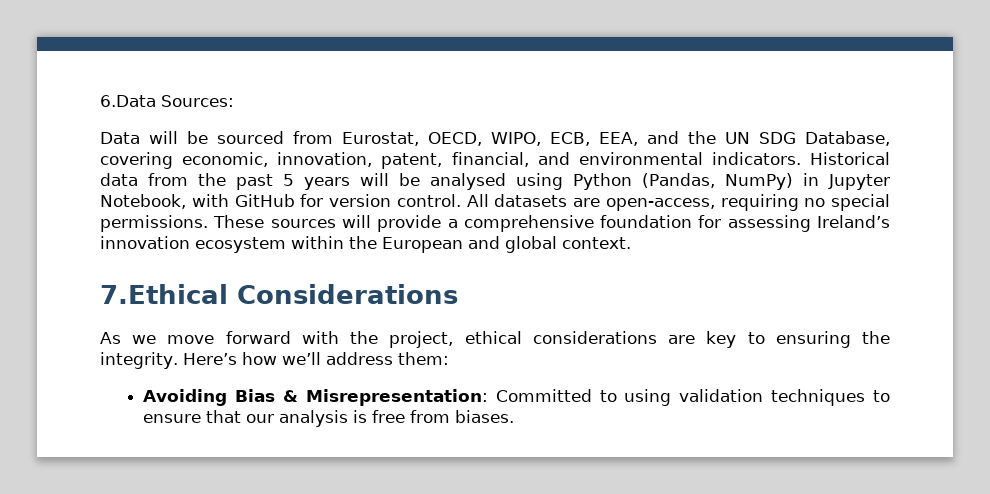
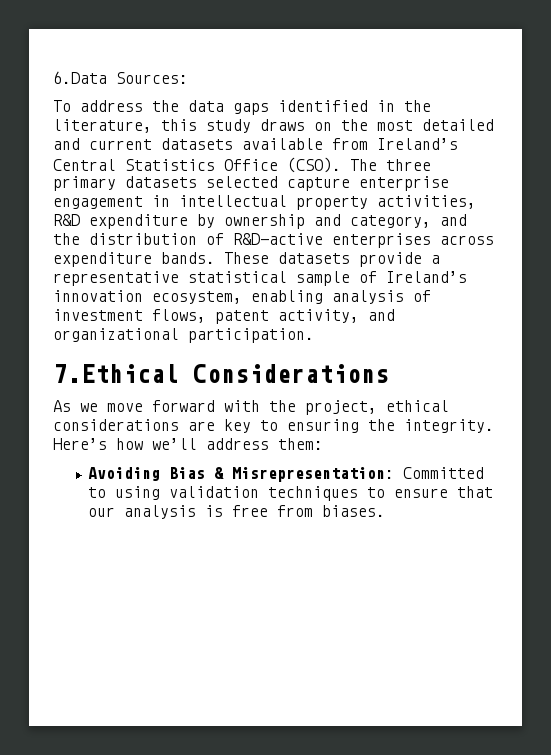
- Data will be sourced from Eurostat, OECD, WIPO, ECB, EEA, and the UN SDG Database, covering economic, innovation, patent, financial, and environmental indicators. Historical data from the past 5 years will be analysed using Python (Pandas, NumPy) in Jupyter Notebook, with GitHub for version control. All datasets are open-access, requiring no special permissions. These sources will provide a comprehensive foundation for assessing Ireland’s innovation ecosystem within the European and global context.
+ To address the data gaps identified in the literature, this study draws on the most detailed and current datasets available from Ireland’s Central Statistics Office (CSO). The three primary datasets selected capture enterprise engagement in intellectual property activities, R&D expenditure by ownership and category, and the distribution of R&D-active enterprises across expenditure bands. These datasets provide a representative statistical sample of Ireland’s innovation ecosystem, enabling analysis of investment flows, patent activity, and organizational participation.

